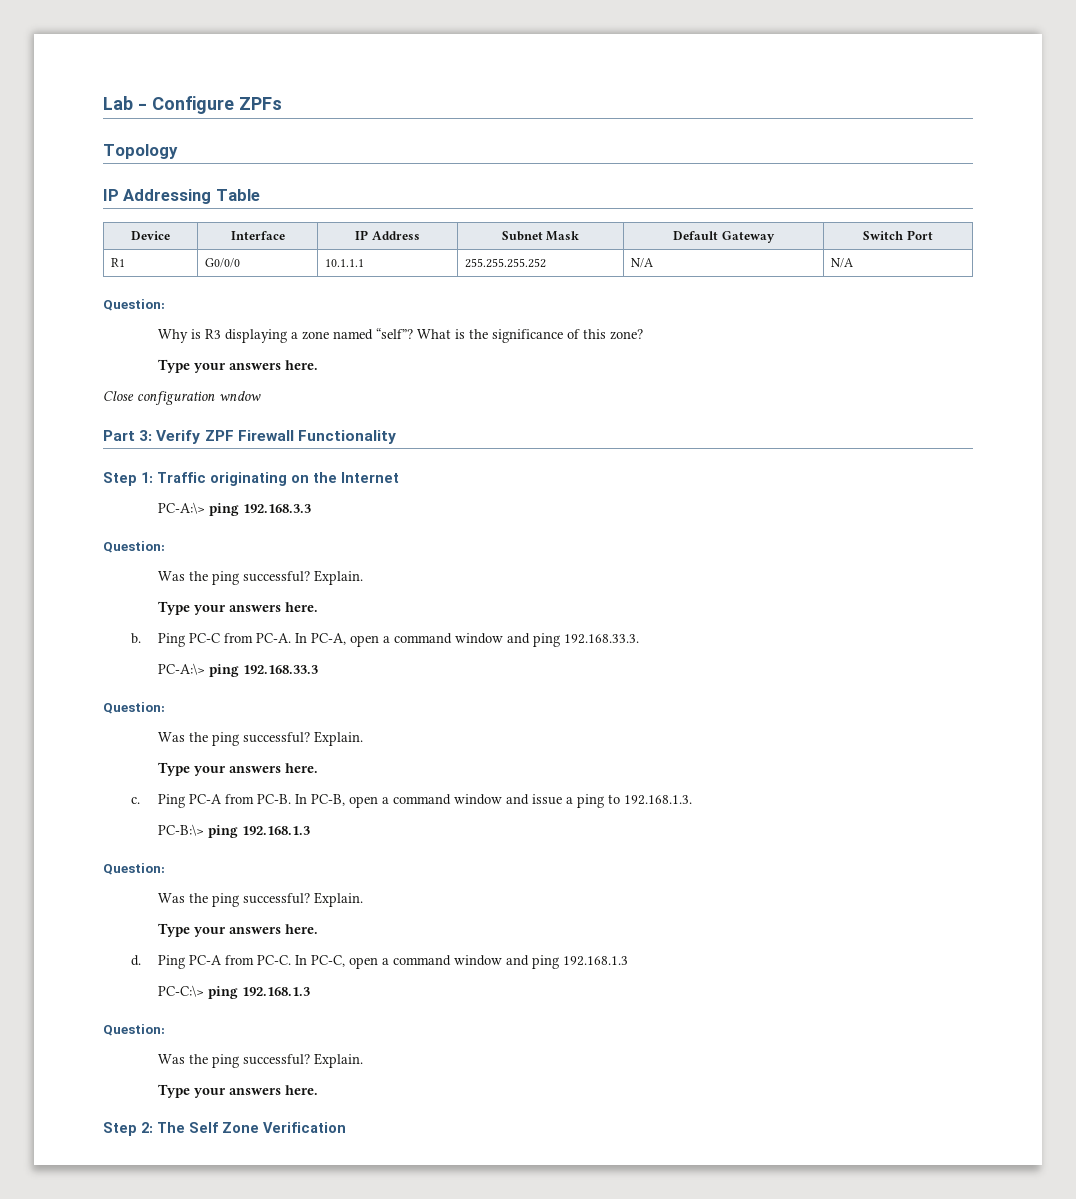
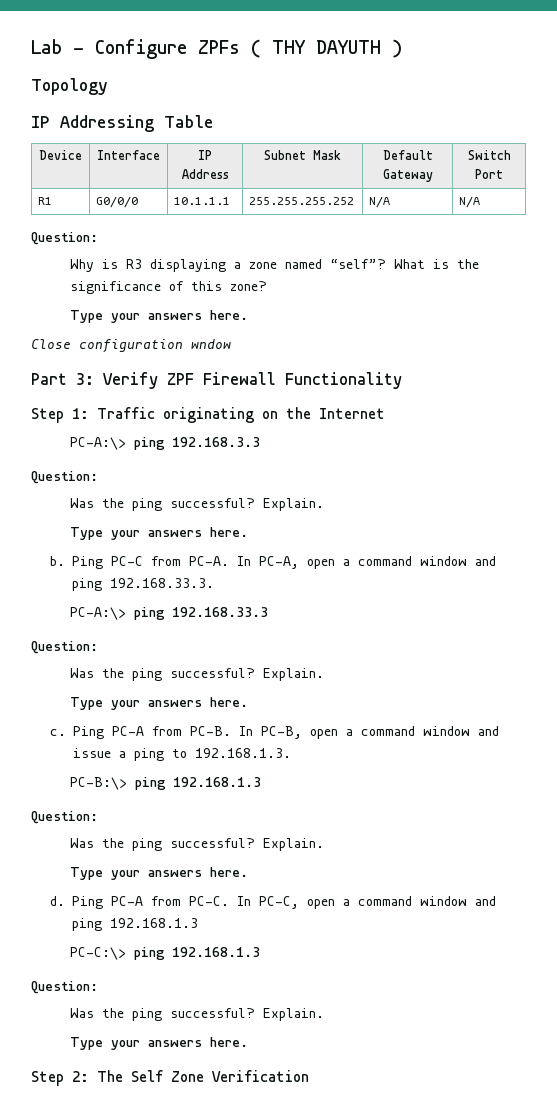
- Lab - Configure ZPFs
+ Lab - Configure ZPFs ( THY DAYUTH )

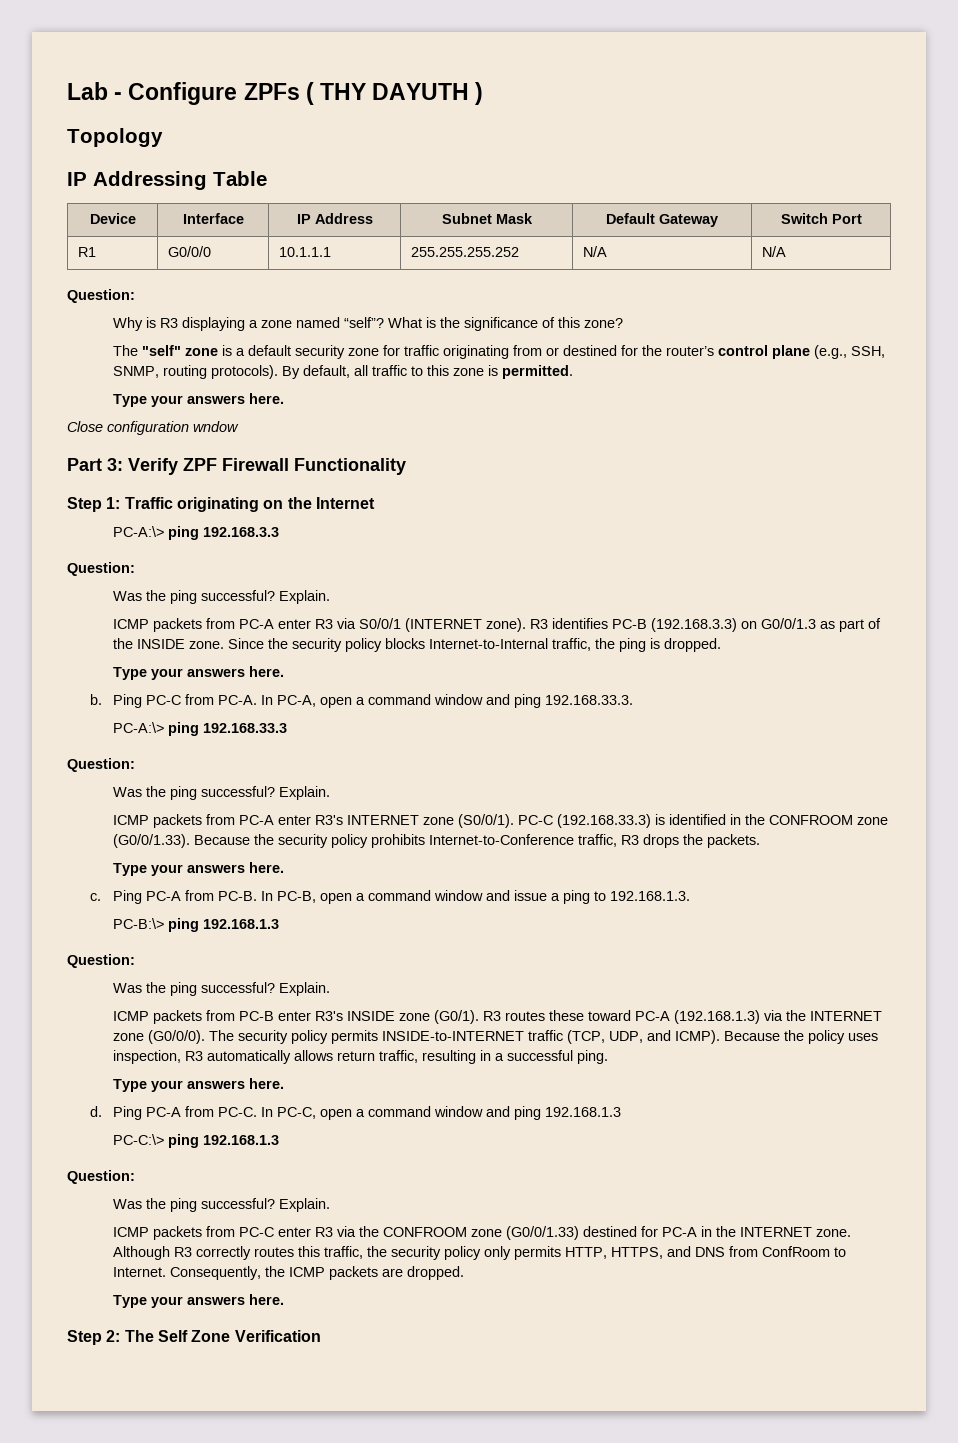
+ The "self" zone is a default security zone for traffic originating from or destined for the router’s control plane (e.g., SSH, SNMP, routing protocols). By default, all traffic to this zone is permitted.
+ ICMP packets from PC-A enter R3 via S0/0/1 (INTERNET zone). R3 identifies PC-B (192.168.3.3) on G0/0/1.3 as part of the INSIDE zone. Since the security policy blocks Internet-to-Internal traffic, the ping is dropped.
+ ICMP packets from PC-A enter R3's INTERNET zone (S0/0/1). PC-C (192.168.33.3) is identified in the CONFROOM zone (G0/0/1.33). Because the security policy prohibits Internet-to-Conference traffic, R3 drops the packets.
+ ICMP packets from PC-B enter R3's INSIDE zone (G0/1). R3 routes these toward PC-A (192.168.1.3) via the INTERNET zone (G0/0/0). The security policy permits INSIDE-to-INTERNET traffic (TCP, UDP, and ICMP). Because the policy uses inspection, R3 automatically allows return traffic, resulting in a successful ping.
+ ICMP packets from PC-C enter R3 via the CONFROOM zone (G0/0/1.33) destined for PC-A in the INTERNET zone. Although R3 correctly routes this traffic, the security policy only permits HTTP, HTTPS, and DNS from ConfRoom to Internet. Consequently, the ICMP packets are dropped.

